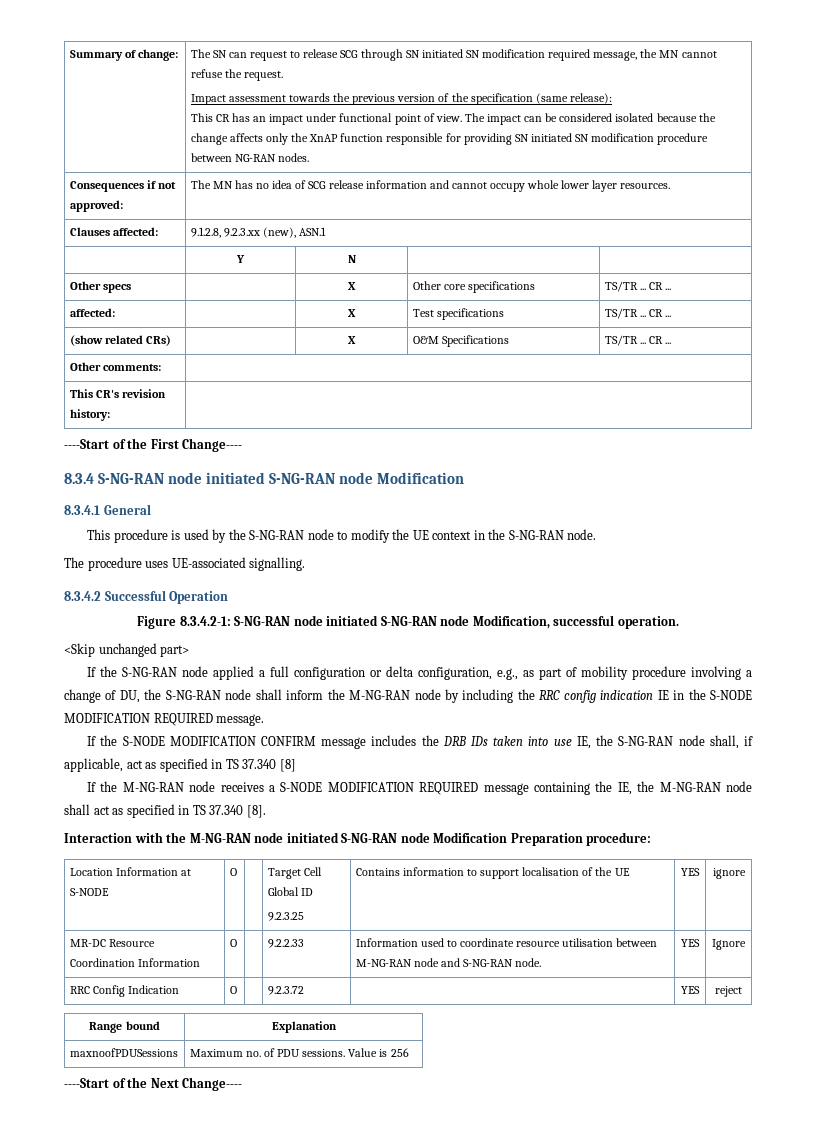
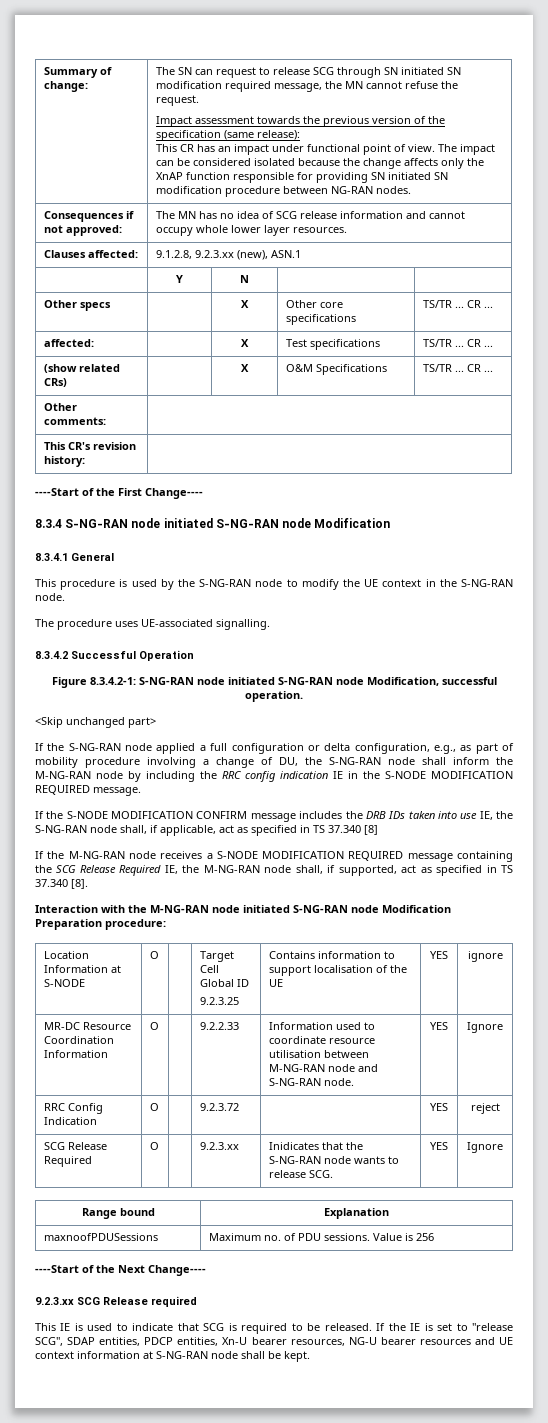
- If the M-NG-RAN node receives a S-NODE MODIFICATION REQUIRED message containing the IE, the M-NG-RAN node shall act as specified in TS 37.340 [8].
+ If the M-NG-RAN node receives a S-NODE MODIFICATION REQUIRED message containing the SCG Release Required IE, the M-NG-RAN node shall, if supported, act as specified in TS 37.340 [8].
+ SCG Release Required | O | | 9.2.3.xx | Inidicates that the S-NG-RAN node wants to release SCG. | YES | Ignore
+ 9.2.3.xx SCG Release required
+ This IE is used to indicate that SCG is required to be released. If the IE is set to "release SCG", SDAP entities, PDCP entities, Xn-U bearer resources, NG-U bearer resources and UE context information at S-NG-RAN node shall be kept.

